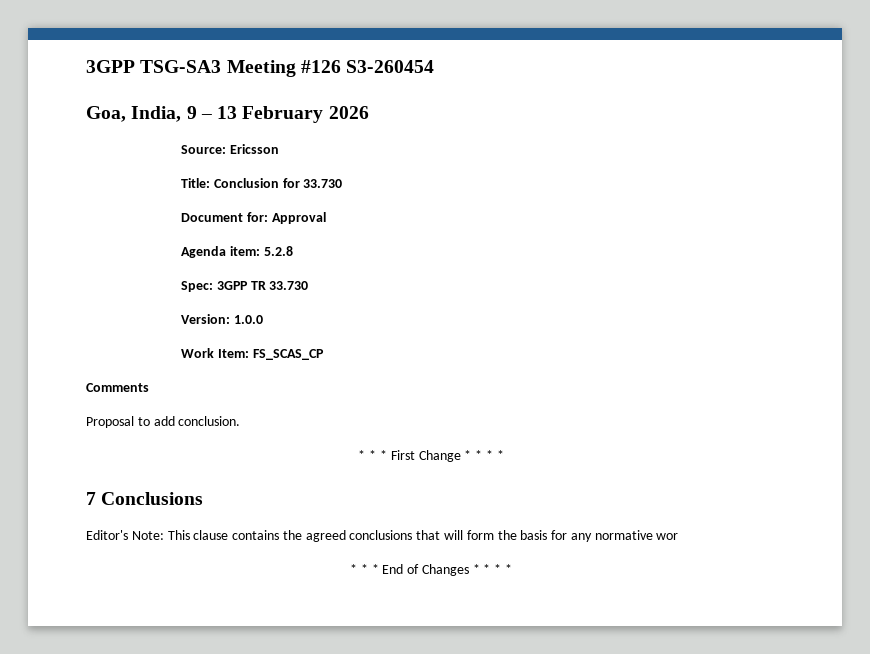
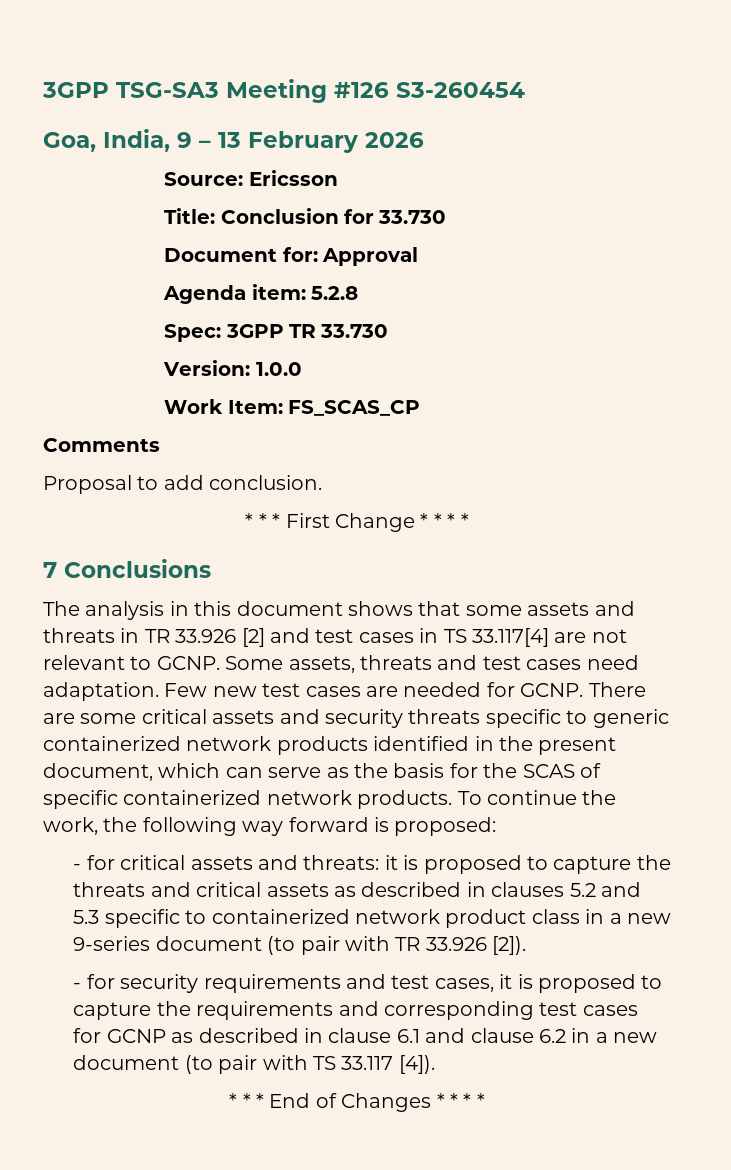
- Editor's Note: This clause contains the agreed conclusions that will form the basis for any normative wor
+ The analysis in this document shows that some assets and threats in TR 33.926 [2] and test cases in TS 33.117[4] are not relevant to GCNP. Some assets, threats and test cases need adaptation. Few new test cases are needed for GCNP. There are some critical assets and security threats specific to generic containerized network products identified in the present document, which can serve as the basis for the SCAS of specific containerized network products. To continue the work, the following way forward is proposed:
+ - for critical assets and threats: it is proposed to capture the threats and critical assets as described in clauses 5.2 and 5.3 specific to containerized network product class in a new 9-series document (to pair with TR 33.926 [2]).
+ - for security requirements and test cases, it is proposed to capture the requirements and corresponding test cases for GCNP as described in clause 6.1 and clause 6.2 in a new document (to pair with TS 33.117 [4]).

